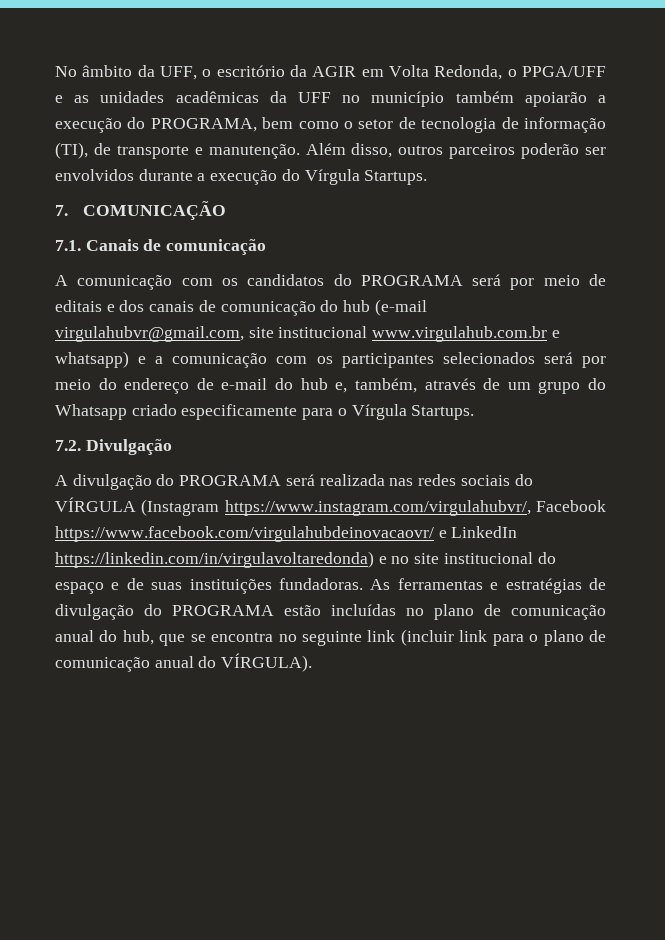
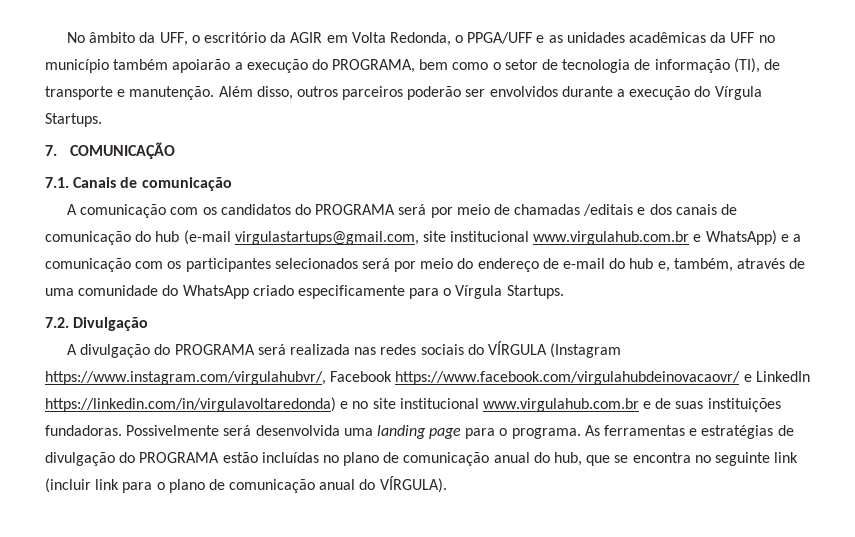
- A comunicação com os candidatos do PROGRAMA será por meio de editais e dos canais de comunicação do hub (e-mail virgulahubvr@gmail.com, site institucional www.virgulahub.com.br e whatsapp) e a comunicação com os participantes selecionados será por meio do endereço de e-mail do hub e, também, através de um grupo do Whatsapp criado especificamente para o Vírgula Startups.
+ A comunicação com os candidatos do PROGRAMA será por meio de chamadas /editais e dos canais de comunicação do hub (e-mail virgulastartups@gmail.com, site institucional www.virgulahub.com.br e WhatsApp) e a comunicação com os participantes selecionados será por meio do endereço de e-mail do hub e, também, através de uma comunidade do WhatsApp criado especificamente para o Vírgula Startups.
- A divulgação do PROGRAMA será realizada nas redes sociais do VÍRGULA (Instagram https://www.instagram.com/virgulahubvr/, Facebook https://www.facebook.com/virgulahubdeinovacaovr/ e LinkedIn https://linkedin.com/in/virgulavoltaredonda) e no site institucional do espaço e de suas instituições fundadoras.
+ A divulgação do PROGRAMA será realizada nas redes sociais do VÍRGULA (Instagram https://www.instagram.com/virgulahubvr/, Facebook https://www.facebook.com/virgulahubdeinovacaovr/ e LinkedIn https://linkedin.com/in/virgulavoltaredonda) e no site institucional www.virgulahub.com.br e de suas instituições fundadoras.
+ Possivelmente será desenvolvida uma landing page para o programa.

